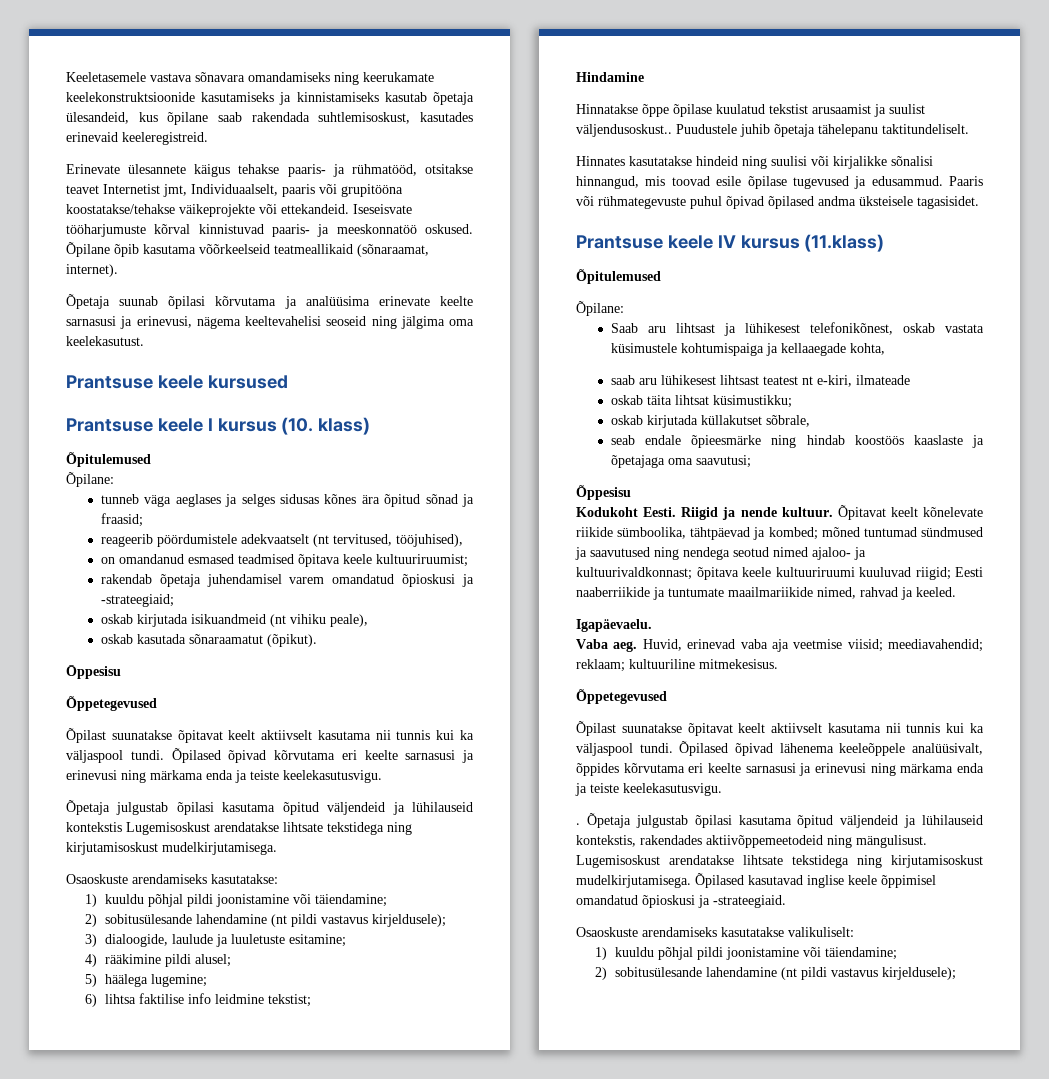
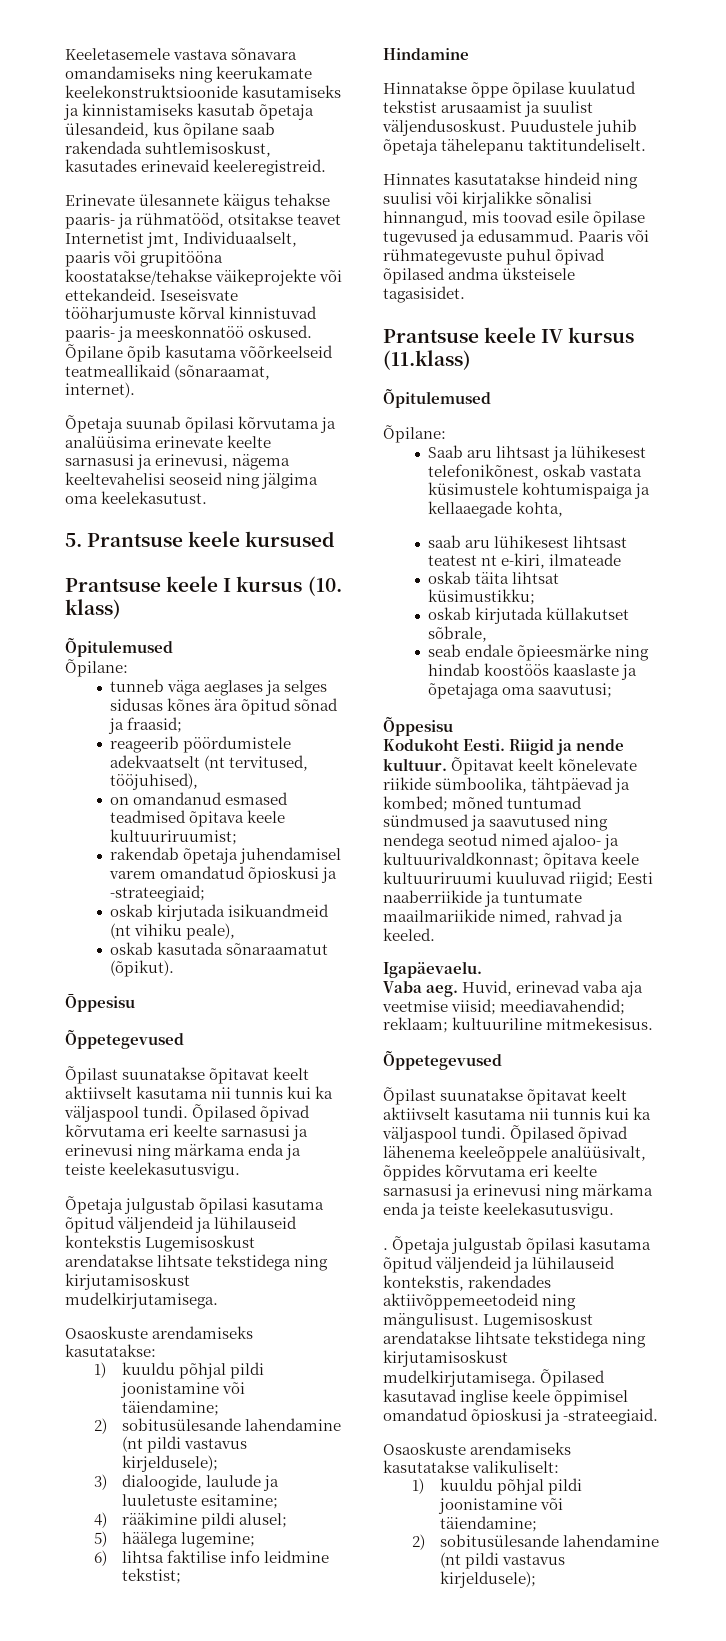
- Prantsuse keele kursused
+ 5. Prantsuse keele kursused
- Hinnatakse õppe õpilase kuulatud tekstist arusaamist ja suulist väljendusoskust..
+ Hinnatakse õppe õpilase kuulatud tekstist arusaamist ja suulist väljendusoskust.

